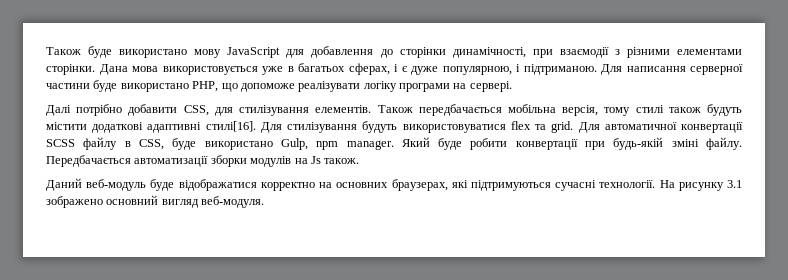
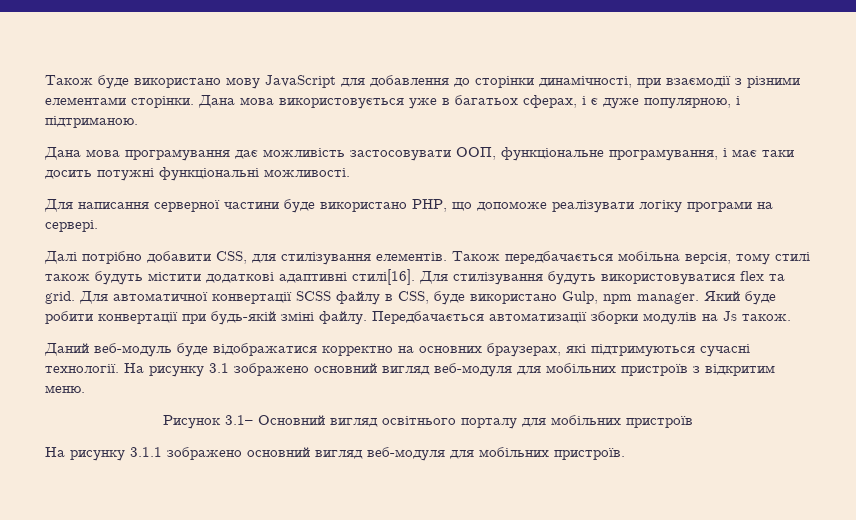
- Дана мова використовується уже в багатьох сферах, і є дуже популярною, і підтриманою. Для написання серверної частини буде використано PHP, що допоможе реалізувати логіку програми на сервері.
+ Дана мова використовується уже в багатьох сферах, і є дуже популярною, і підтриманою.
+ Дана мова програмування дає можливість застосовувати ООП, функціональне програмування, і має таки досить потужні функціональні можливості.
+ Для написання серверної частини буде використано PHP, що допоможе реалізувати логіку програми на сервері.
- На рисунку 3.1 зображено основний вигляд веб-модуля.
+ На рисунку 3.1 зображено основний вигляд веб-модуля для мобільних пристроїв з відкритим меню.
+ Рисунок 3.1– Основний вигляд освітнього порталу для мобільних пристроїв
+ На рисунку 3.1.1 зображено основний вигляд веб-модуля для мобільних пристроїв.

